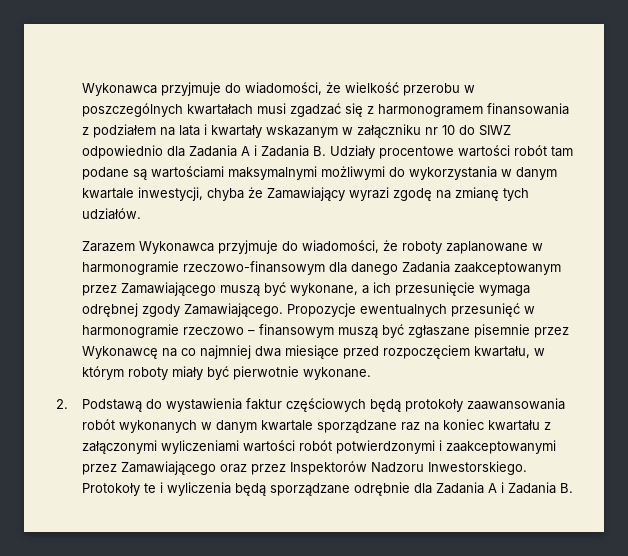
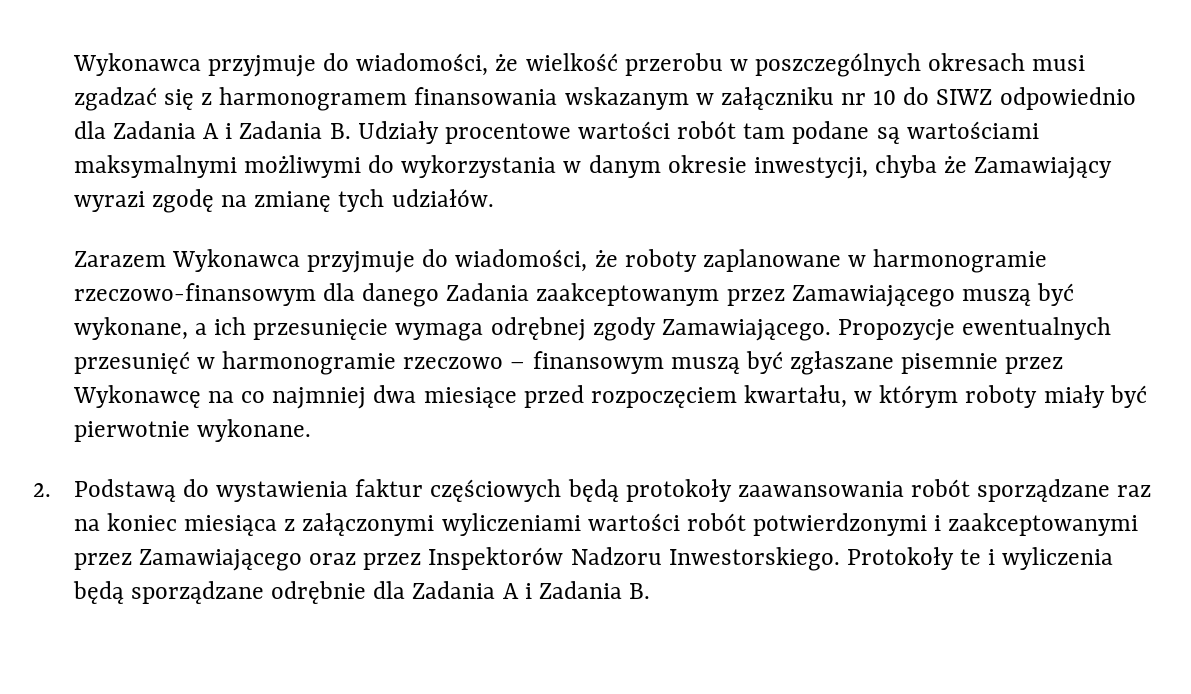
- Wykonawca przyjmuje do wiadomości, że wielkość przerobu w poszczególnych kwartałach musi zgadzać się z harmonogramem finansowania z podziałem na lata i kwartały wskazanym w załączniku nr 10 do SIWZ odpowiednio dla Zadania A i Zadania B. Udziały procentowe wartości robót tam podane są wartościami maksymalnymi możliwymi do wykorzystania w danym kwartale inwestycji, chyba że Zamawiający wyrazi zgodę na zmianę tych udziałów.
+ Wykonawca przyjmuje do wiadomości, że wielkość przerobu w poszczególnych okresach musi zgadzać się z harmonogramem finansowania wskazanym w załączniku nr 10 do SIWZ odpowiednio dla Zadania A i Zadania B. Udziały procentowe wartości robót tam podane są wartościami maksymalnymi możliwymi do wykorzystania w danym okresie inwestycji, chyba że Zamawiający wyrazi zgodę na zmianę tych udziałów.
- 2. Podstawą do wystawienia faktur częściowych będą protokoły zaawansowania robót wykonanych w danym kwartale sporządzane raz na koniec kwartału z załączonymi wyliczeniami wartości robót potwierdzonymi i zaakceptowanymi przez Zamawiającego oraz przez Inspektorów Nadzoru Inwestorskiego.
+ 2. Podstawą do wystawienia faktur częściowych będą protokoły zaawansowania robót sporządzane raz na koniec miesiąca z załączonymi wyliczeniami wartości robót potwierdzonymi i zaakceptowanymi przez Zamawiającego oraz przez Inspektorów Nadzoru Inwestorskiego.

